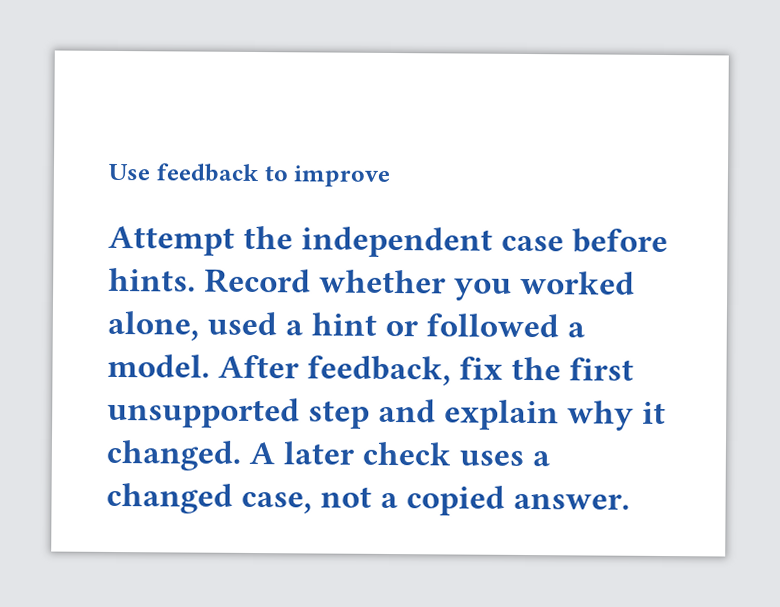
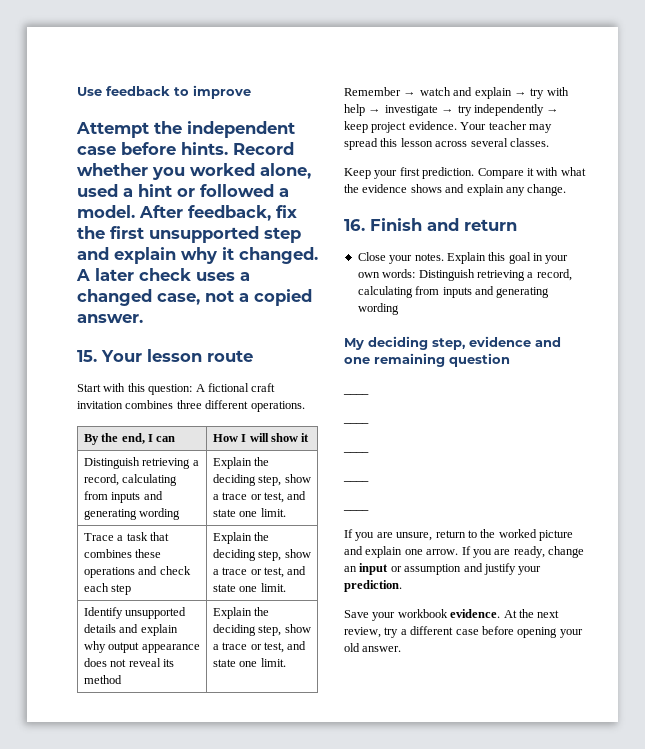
+ 15. Your lesson route
+ Start with this question: A fictional craft invitation combines three different operations.
+ By the end, I can | How I will show it
+ Distinguish retrieving a record, calculating from inputs and generating wording | Explain the deciding step, show a trace or test, and state one limit.
+ Trace a task that combines these operations and check each step | Explain the deciding step, show a trace or test, and state one limit.
+ Identify unsupported details and explain why output appearance does not reveal its method | Explain the deciding step, show a trace or test, and state one limit.
+ Remember → watch and explain → try with help → investigate → try independently → keep project evidence. Your teacher may spread this lesson across several classes.
+ Keep your first prediction. Compare it with what the evidence shows and explain any change.
+ 16. Finish and return
+ Close your notes. Explain this goal in your own words: Distinguish retrieving a record, calculating from inputs and generating wording
+ My deciding step, evidence and one remaining question
+ ____
+ ____
+ ____
+ ____
+ ____
+ If you are unsure, return to the worked picture and explain one arrow. If you are ready, change an input or assumption and justify your prediction.
+ Save your workbook evidence. At the next review, try a different case before opening your old answer.

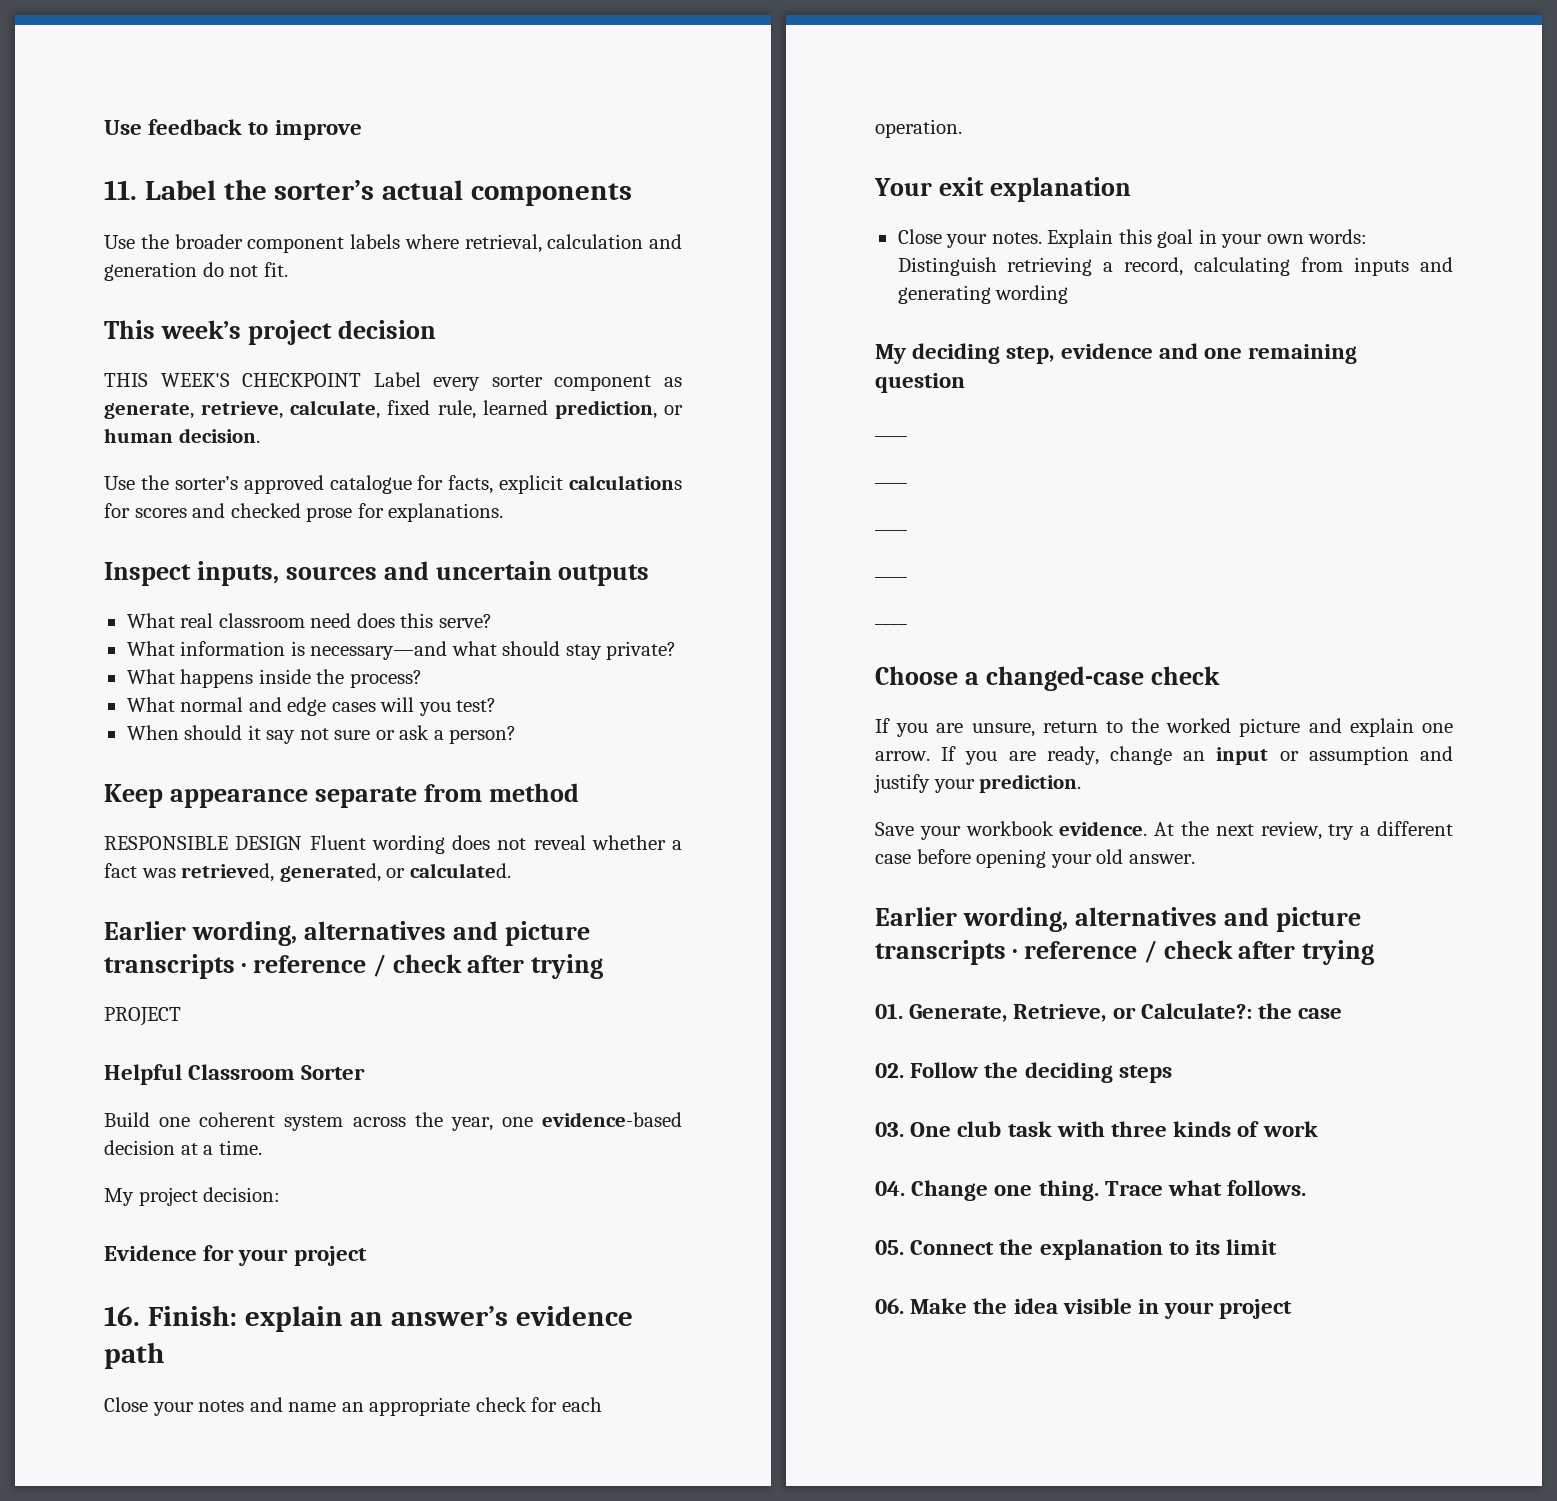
- Attempt the independent case before hints. Record whether you worked alone, used a hint or followed a model. After feedback, fix the first unsupported step and explain why it changed. A later check uses a changed case, not a copied answer.
- 15. Your lesson route
- Start with this question: A fictional craft invitation combines three different operations.
- By the end, I can | How I will show it
- Distinguish retrieving a record, calculating from inputs and generating wording | Explain the deciding step, show a trace or test, and state one limit.
- Trace a task that combines these operations and check each step | Explain the deciding step, show a trace or test, and state one limit.
- Identify unsupported details and explain why output appearance does not reveal its method | Explain the deciding step, show a trace or test, and state one limit.
- Remember → watch and explain → try with help → investigate → try independently → keep project evidence. Your teacher may spread this lesson across several classes.
- Keep your first prediction. Compare it with what the evidence shows and explain any change.
- 16. Finish and return
+ 11. Label the sorter’s actual components
+ Use the broader component labels where retrieval, calculation and generation do not fit.
+ This week’s project decision
+ THIS WEEK'S CHECKPOINT Label every sorter component as generate, retrieve, calculate, fixed rule, learned prediction, or human decision.
+ Use the sorter’s approved catalogue for facts, explicit calculations for scores and checked prose for explanations.
+ Inspect inputs, sources and uncertain outputs
+ What real classroom need does this serve?
+ What information is necessary—and what should stay private?
+ What happens inside the process?
+ What normal and edge cases will you test?
+ When should it say not sure or ask a person?
+ Keep appearance separate from method
+ RESPONSIBLE DESIGN Fluent wording does not reveal whether a fact was retrieved, generated, or calculated.
+ Earlier wording, alternatives and picture transcripts · reference / check after trying
+ PROJECT
+ Helpful Classroom Sorter
+ Build one coherent system across the year, one evidence-based decision at a time.
+ My project decision:
+ Evidence for your project
+ 16. Finish: explain an answer’s evidence path
+ Close your notes and name an appropriate check for each operation.
+ Your exit explanation
+ Choose a changed-case check
  At the next review, try a different case before opening your old answer.
+ Earlier wording, alternatives and picture transcripts · reference / check after trying
+ 01. Generate, Retrieve, or Calculate?: the case
+ 02. Follow the deciding steps
+ 03. One club task with three kinds of work
+ 04. Change one thing. Trace what follows.
+ 05. Connect the explanation to its limit
+ 06. Make the idea visible in your project

